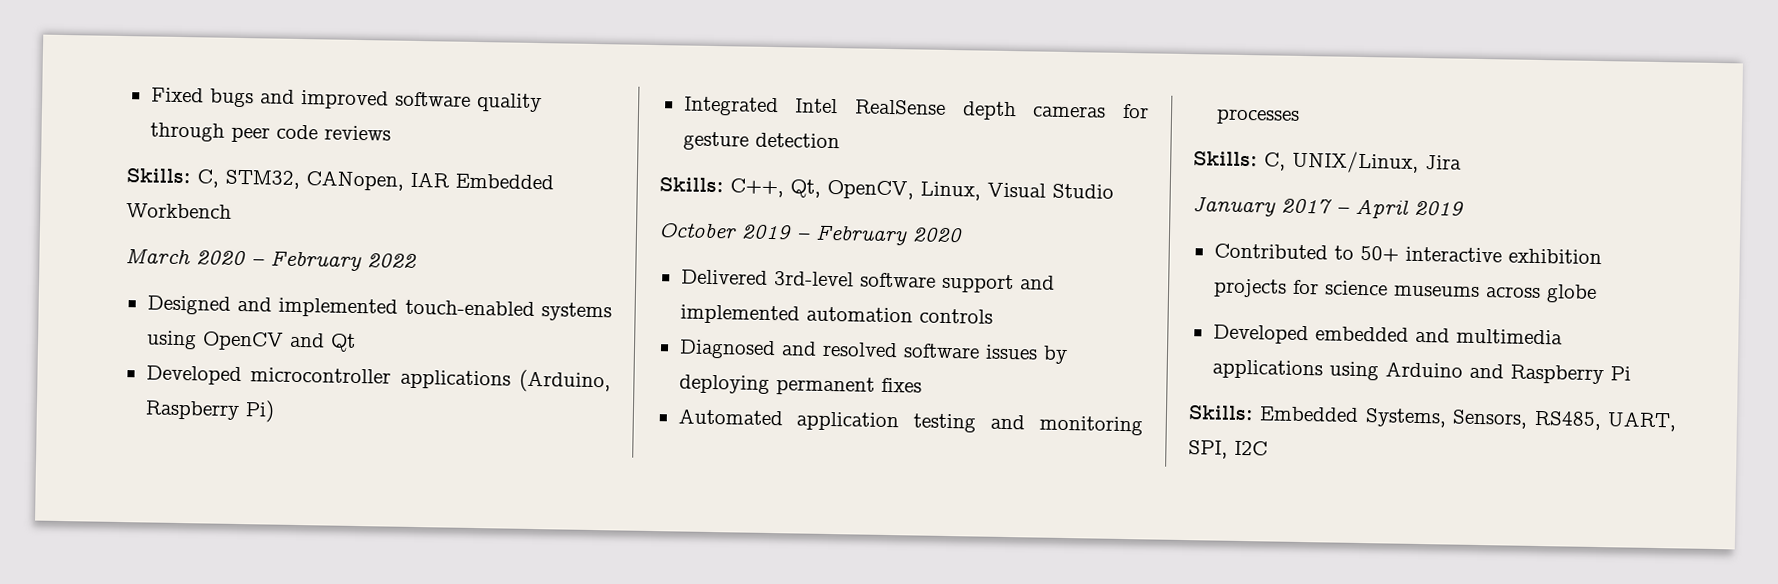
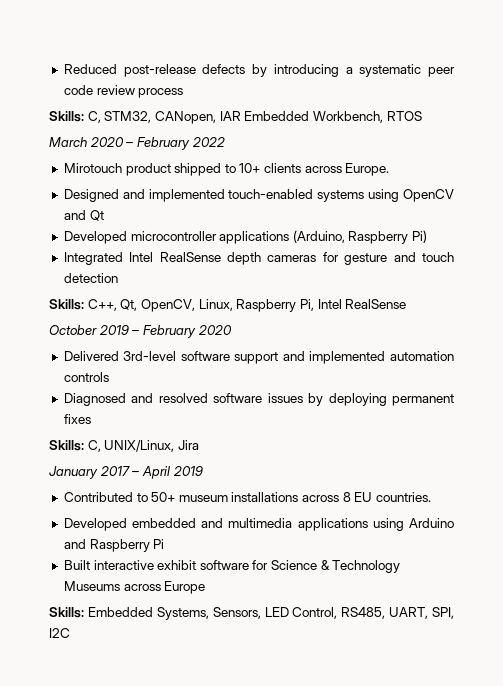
- Fixed bugs and improved software quality through peer code reviews
+ Reduced post-release defects by introducing a systematic peer code review process
- Skills: C, STM32, CANopen, IAR Embedded Workbench
+ Skills: C, STM32, CANopen, IAR Embedded Workbench, RTOS
+ Mirotouch product shipped to 10+ clients across Europe.
- Integrated Intel RealSense depth cameras for gesture detection
+ Integrated Intel RealSense depth cameras for gesture and touch detection
- Skills: C++, Qt, OpenCV, Linux, Visual Studio
+ Skills: C++, Qt, OpenCV, Linux, Raspberry Pi, Intel RealSense
- Automated application testing and monitoring processes
- Contributed to 50+ interactive exhibition projects for science museums across globe
+ Contributed to 50+ museum installations across 8 EU countries.
+ Built interactive exhibit software for Science & Technology Museums across Europe
- Skills: Embedded Systems, Sensors, RS485, UART, SPI, I2C
+ Skills: Embedded Systems, Sensors, LED Control, RS485, UART, SPI, I2C

